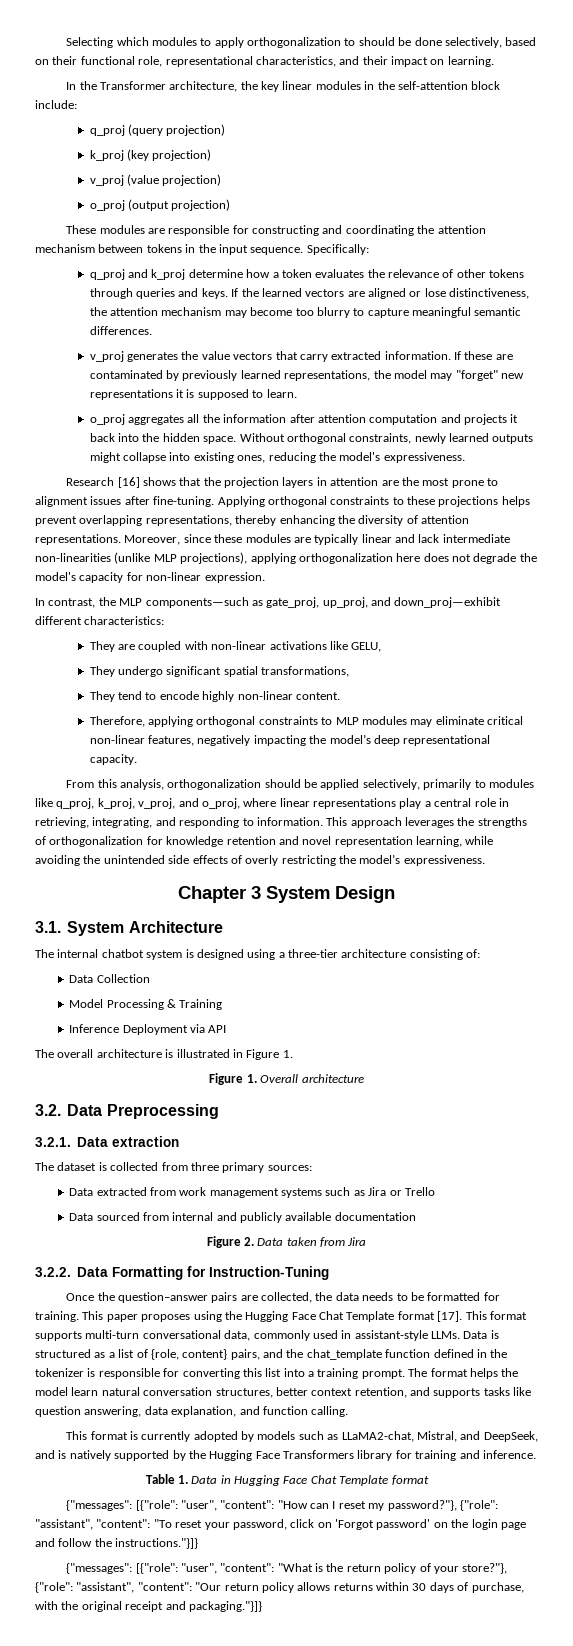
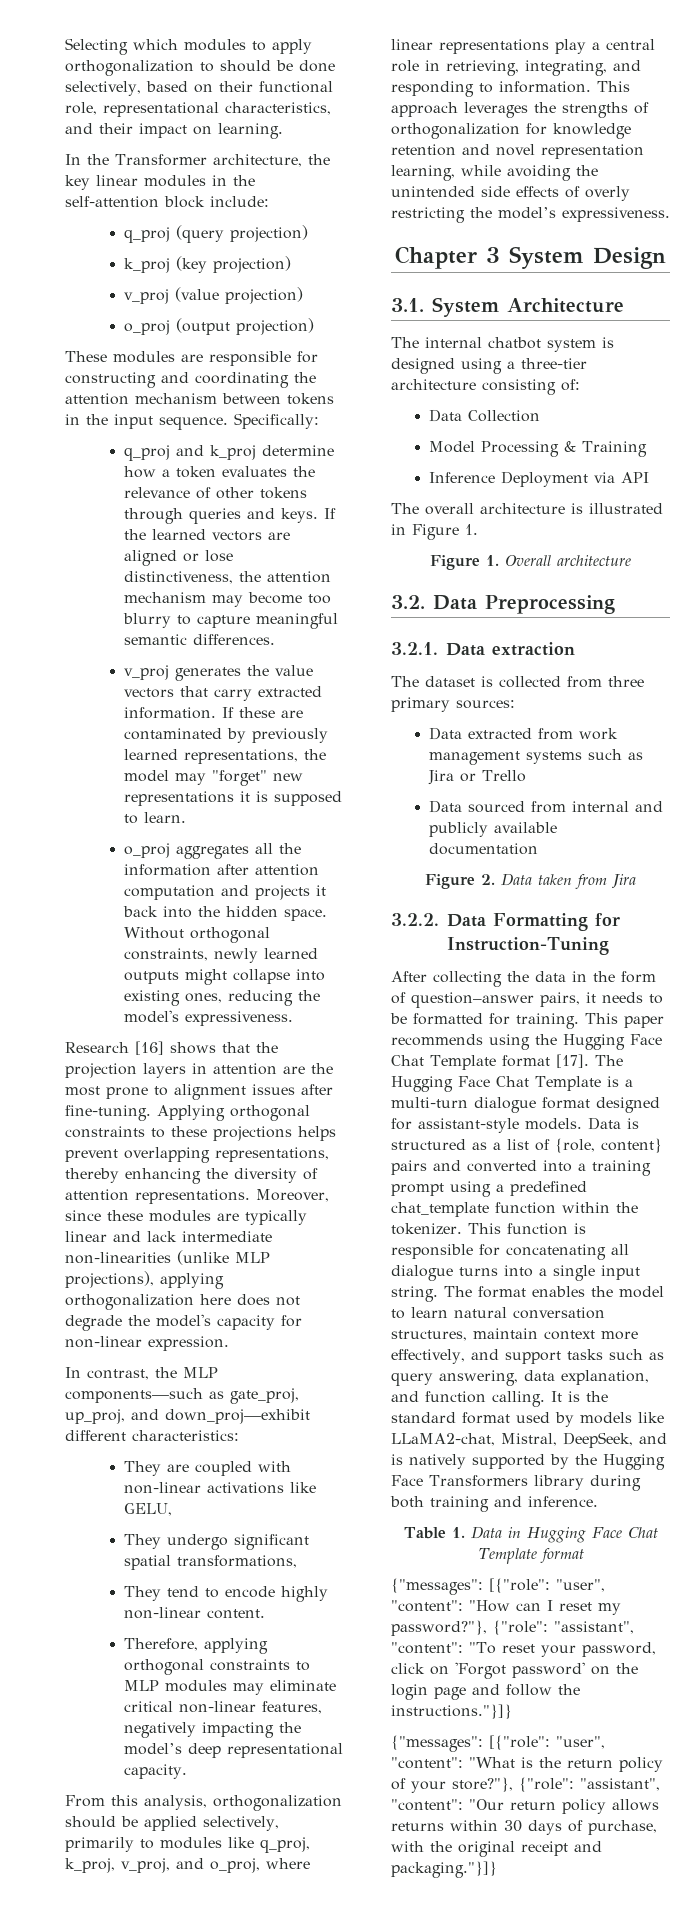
- Once the question–answer pairs are collected, the data needs to be formatted for training.
+ After collecting the data in the form of question–answer pairs, it needs to be formatted for training.
- This paper proposes using the Hugging Face Chat Template format [17].
+ This paper recommends using the Hugging Face Chat Template format [17].
- This format supports multi-turn conversational data, commonly used in assistant-style LLMs.
+ The Hugging Face Chat Template is a multi-turn dialogue format designed for assistant-style models.
- Data is structured as a list of {role, content} pairs, and the chat_template function defined in the tokenizer is responsible for converting this list into a training prompt.
+ Data is structured as a list of {role, content} pairs and converted into a training prompt using a predefined chat_template function within the tokenizer. This function is responsible for concatenating all dialogue turns into a single input string.
- The format helps the model learn natural conversation structures, better context retention, and supports tasks like question answering, data explanation, and function calling.
- This format is currently adopted by models such as LLaMA2-chat, Mistral, and DeepSeek, and is natively supported by the Hugging Face Transformers library for training and inference.
+ The format enables the model to learn natural conversation structures, maintain context more effectively, and support tasks such as query answering, data explanation, and function calling. It is the standard format used by models like LLaMA2-chat, Mistral, DeepSeek, and is natively supported by the Hugging Face Transformers library during both training and inference.

